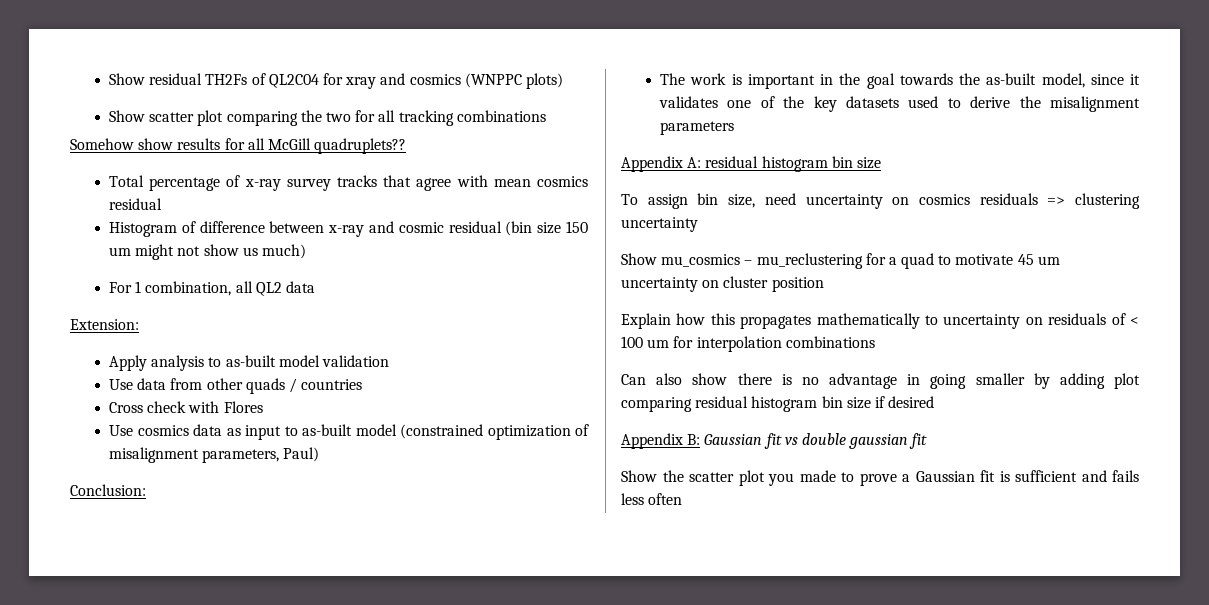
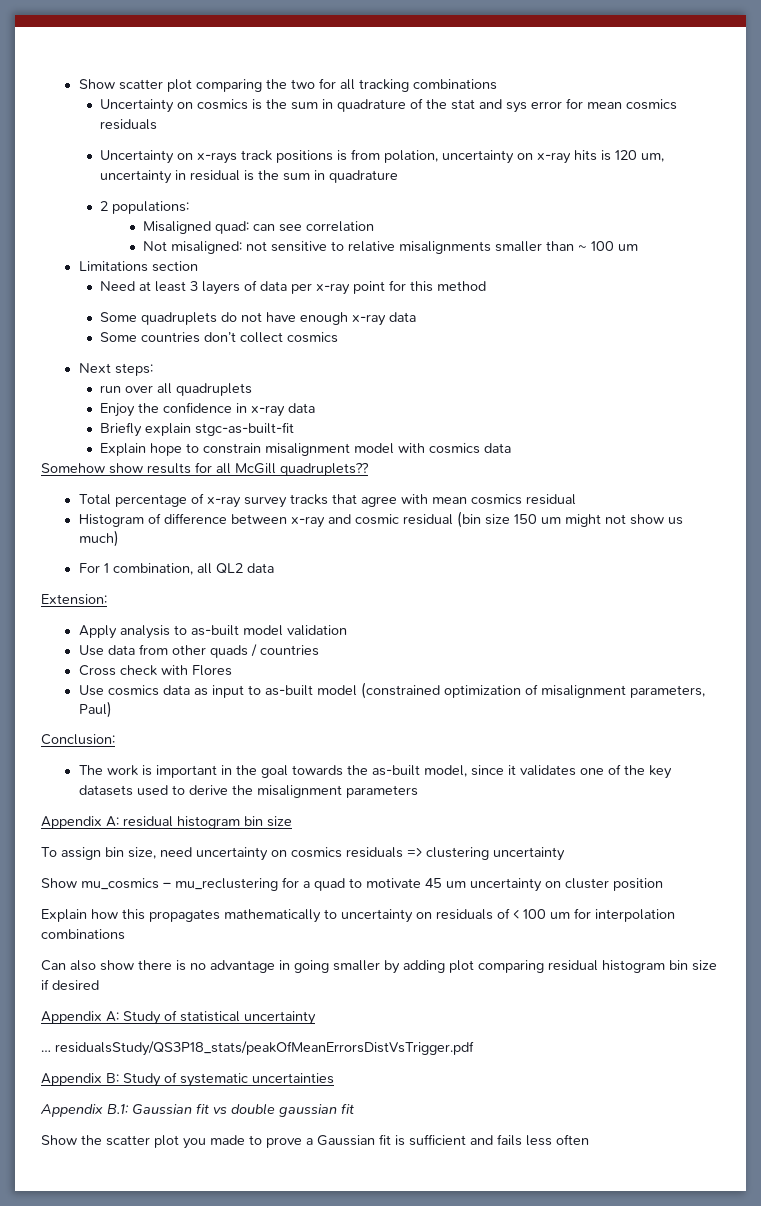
- Show residual TH2Fs of QL2C04 for xray and cosmics (WNPPC plots)
+ Uncertainty on cosmics is the sum in quadrature of the stat and sys error for mean cosmics residuals
+ Uncertainty on x-rays track positions is from polation, uncertainty on x-ray hits is 120 um, uncertainty in residual is the sum in quadrature
+ 2 populations:
+ Misaligned quad: can see correlation
+ Not misaligned: not sensitive to relative misalignments smaller than ~ 100 um
+ Limitations section
+ Need at least 3 layers of data per x-ray point for this method
+ Some quadruplets do not have enough x-ray data
+ Some countries don’t collect cosmics
+ Next steps:
+ run over all quadruplets
+ Enjoy the confidence in x-ray data
+ Briefly explain stgc-as-built-fit
+ Explain hope to constrain misalignment model with cosmics data
- Appendix B: Gaussian fit vs double gaussian fit
+ Appendix A: Study of statistical uncertainty
+ … residualsStudy/QS3P18_stats/peakOfMeanErrorsDistVsTrigger.pdf
+ Appendix B: Study of systematic uncertainties
+ Appendix B.1: Gaussian fit vs double gaussian fit

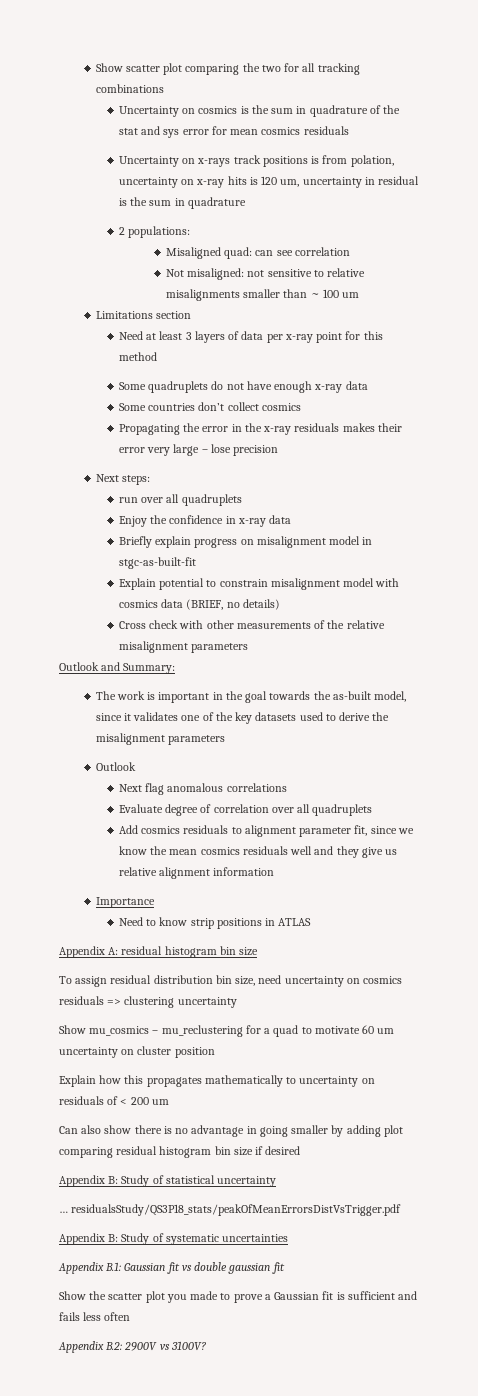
+ Propagating the error in the x-ray residuals makes their error very large – lose precision
- Briefly explain stgc-as-built-fit
+ Briefly explain progress on misalignment model in stgc-as-built-fit
- Explain hope to constrain misalignment model with cosmics data
- Somehow show results for all McGill quadruplets??
- Total percentage of x-ray survey tracks that agree with mean cosmics residual
- Histogram of difference between x-ray and cosmic residual (bin size 150 um might not show us much)
- For 1 combination, all QL2 data
- Extension:
- Apply analysis to as-built model validation
- Use data from other quads / countries
- Cross check with Flores
- Use cosmics data as input to as-built model (constrained optimization of misalignment parameters, Paul)
- Conclusion:
+ Explain potential to constrain misalignment model with cosmics data (BRIEF, no details)
+ Cross check with other measurements of the relative misalignment parameters
+ Outlook and Summary:
  The work is important in the goal towards the as-built model, since it validates one of the key datasets used to derive the misalignment parameters
+ Outlook
+ Next flag anomalous correlations
+ Evaluate degree of correlation over all quadruplets
+ Add cosmics residuals to alignment parameter fit, since we know the mean cosmics residuals well and they give us relative alignment information
+ Importance
+ Need to know strip positions in ATLAS
- To assign bin size, need uncertainty on cosmics residuals => clustering uncertainty
+ To assign residual distribution bin size, need uncertainty on cosmics residuals => clustering uncertainty
- Show mu_cosmics – mu_reclustering for a quad to motivate 45 um uncertainty on cluster position
+ Show mu_cosmics – mu_reclustering for a quad to motivate 60 um uncertainty on cluster position
- Explain how this propagates mathematically to uncertainty on residuals of < 100 um for interpolation combinations
+ Explain how this propagates mathematically to uncertainty on residuals of < 200 um
- Appendix A: Study of statistical uncertainty
+ Appendix B: Study of statistical uncertainty
+ Appendix B.2: 2900V vs 3100V?

